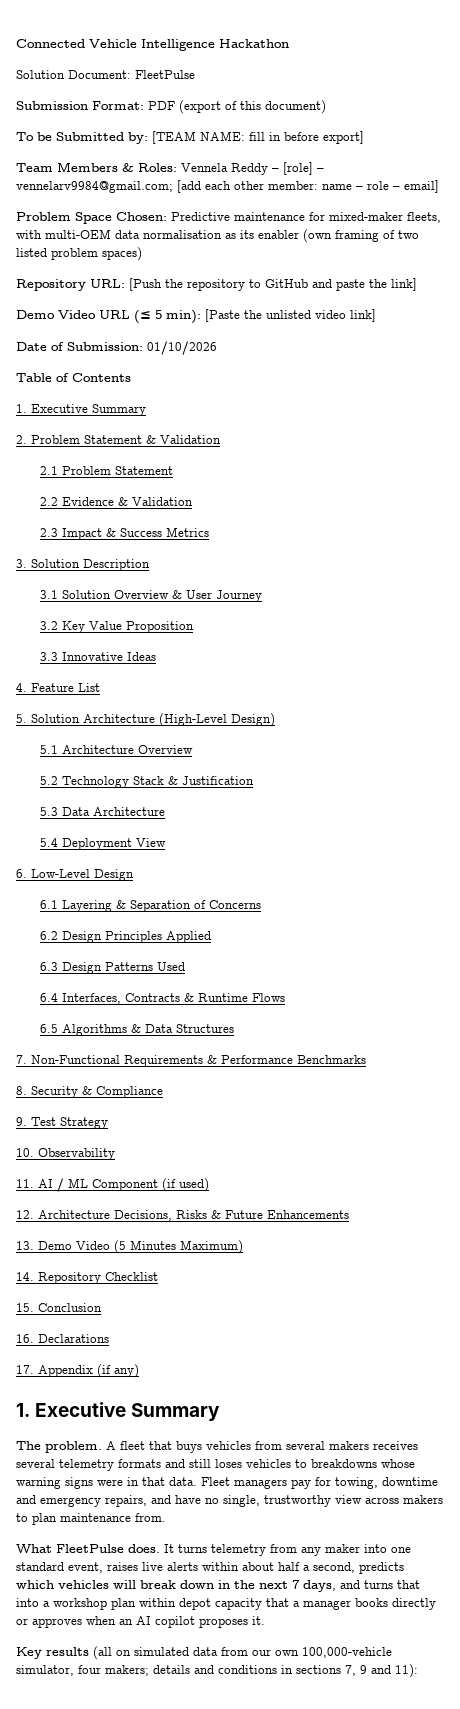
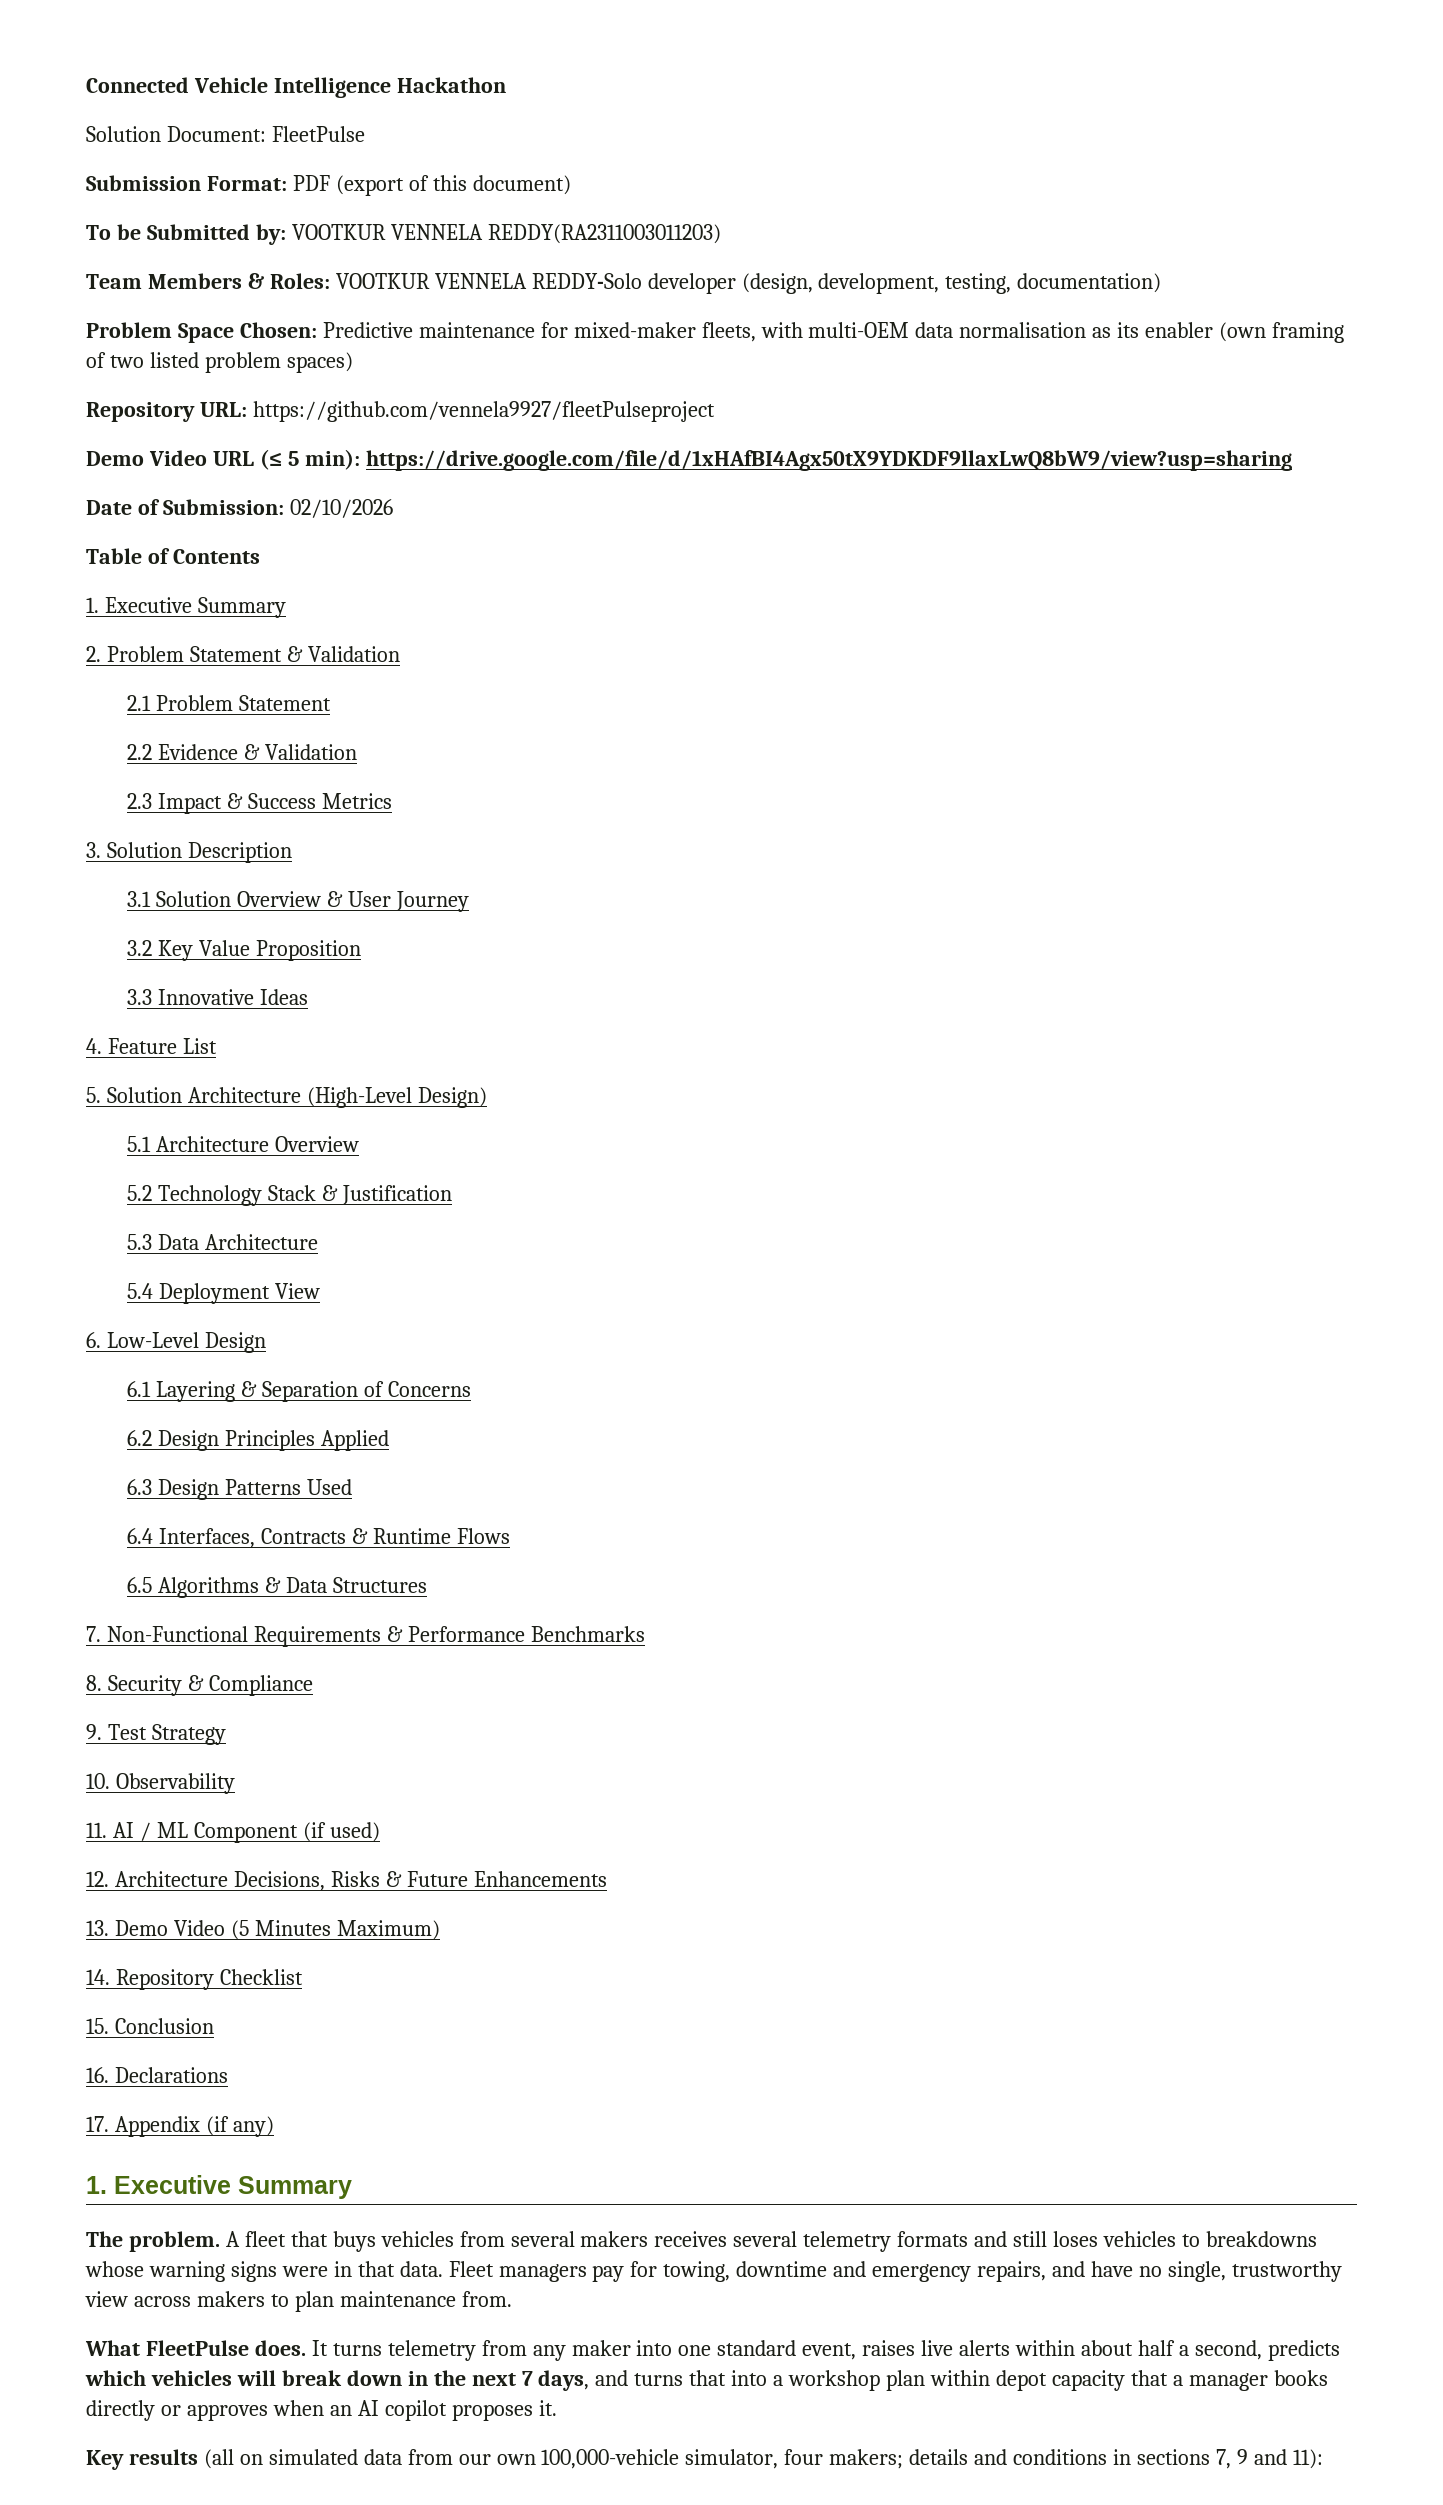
- To be Submitted by: [TEAM NAME: fill in before export]
- Team Members & Roles: Vennela Reddy – [role] – vennelarv9984@gmail.com; [add each other member: name – role – email]
+ To be Submitted by: VOOTKUR VENNELA REDDY(RA2311003011203)
+ Team Members & Roles: VOOTKUR VENNELA REDDY-Solo developer (design, development, testing, documentation)
- Repository URL: [Push the repository to GitHub and paste the link]
+ Repository URL: https://github.com/vennela9927/fleetPulseproject
- Demo Video URL (≤ 5 min): [Paste the unlisted video link]
+ Demo Video URL (≤ 5 min): https://drive.google.com/file/d/1xHAfBI4Agx50tX9YDKDF9llaxLwQ8bW9/view?usp=sharing
- Date of Submission: 01/10/2026
+ Date of Submission: 02/10/2026

